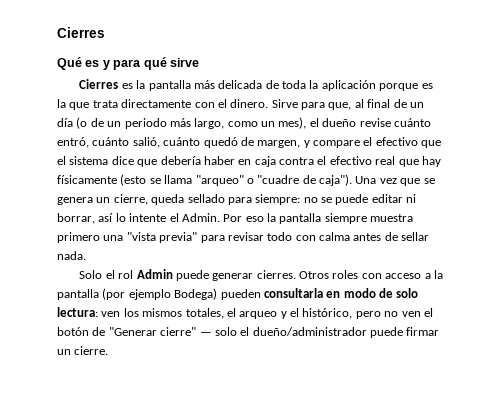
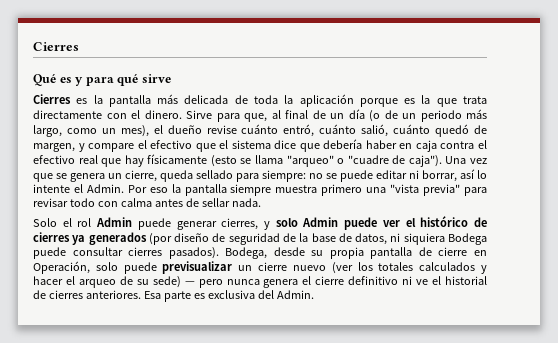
- Solo el rol Admin puede generar cierres. Otros roles con acceso a la pantalla (por ejemplo Bodega) pueden consultarla en modo de solo lectura: ven los mismos totales, el arqueo y el histórico, pero no ven el botón de "Generar cierre" — solo el dueño/administrador puede firmar un cierre.
+ Solo el rol Admin puede generar cierres, y solo Admin puede ver el histórico de cierres ya generados (por diseño de seguridad de la base de datos, ni siquiera Bodega puede consultar cierres pasados). Bodega, desde su propia pantalla de cierre en Operación, solo puede previsualizar un cierre nuevo (ver los totales calculados y hacer el arqueo de su sede) — pero nunca genera el cierre definitivo ni ve el historial de cierres anteriores. Esa parte es exclusiva del Admin.

